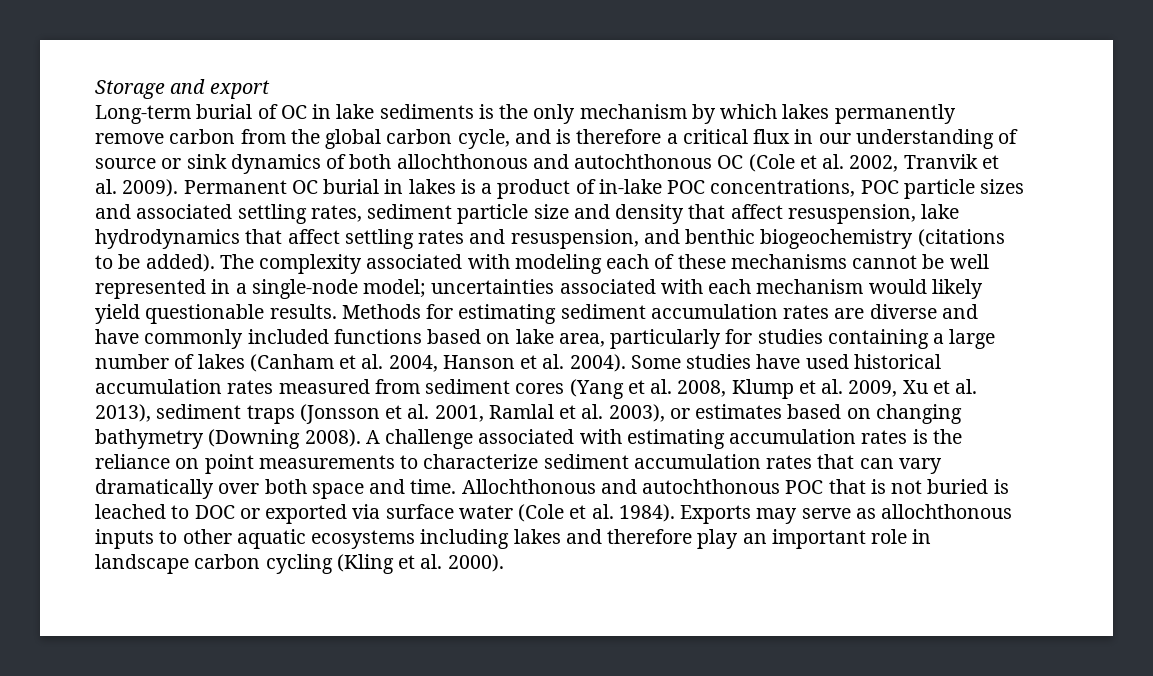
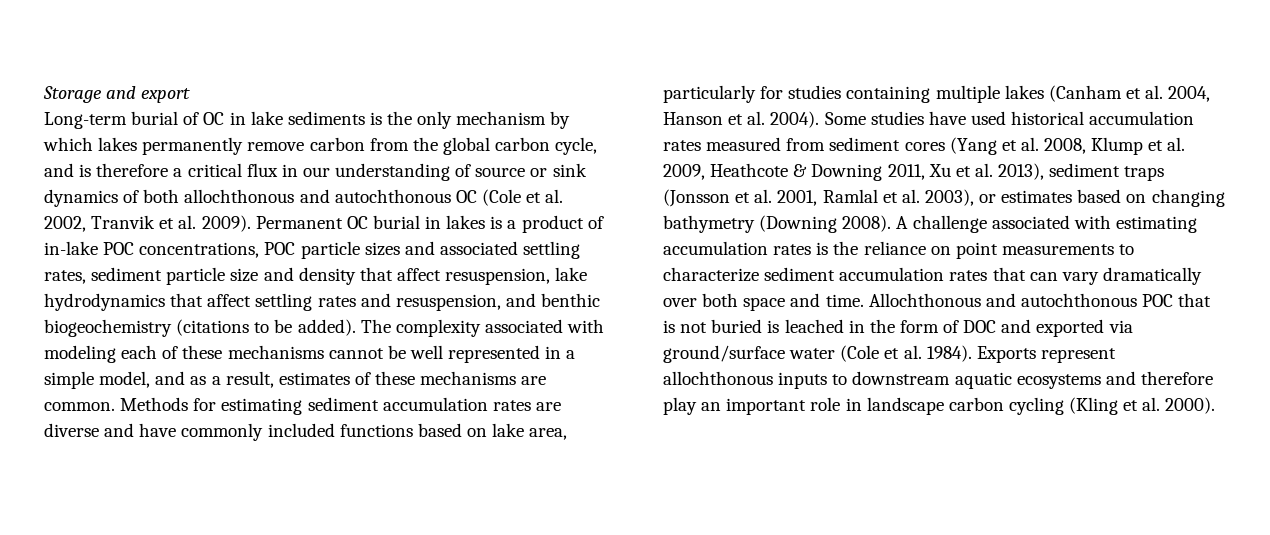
- The complexity associated with modeling each of these mechanisms cannot be well represented in a single-node model; uncertainties associated with each mechanism would likely yield questionable results.
+ The complexity associated with modeling each of these mechanisms cannot be well represented in a simple model, and as a result, estimates of these mechanisms are common.
- Methods for estimating sediment accumulation rates are diverse and have commonly included functions based on lake area, particularly for studies containing a large number of lakes (Canham et al. 2004, Hanson et al. 2004).
+ Methods for estimating sediment accumulation rates are diverse and have commonly included functions based on lake area, particularly for studies containing multiple lakes (Canham et al. 2004, Hanson et al. 2004).
- Some studies have used historical accumulation rates measured from sediment cores (Yang et al. 2008, Klump et al. 2009, Xu et al. 2013), sediment traps (Jonsson et al. 2001, Ramlal et al. 2003), or estimates based on changing bathymetry (Downing 2008).
+ Some studies have used historical accumulation rates measured from sediment cores (Yang et al. 2008, Klump et al. 2009, Heathcote & Downing 2011, Xu et al. 2013), sediment traps (Jonsson et al. 2001, Ramlal et al. 2003), or estimates based on changing bathymetry (Downing 2008).
- Allochthonous and autochthonous POC that is not buried is leached to DOC or exported via surface water (Cole et al. 1984).
+ Allochthonous and autochthonous POC that is not buried is leached in the form of DOC and exported via ground/surface water (Cole et al. 1984).
- Exports may serve as allochthonous inputs to other aquatic ecosystems including lakes and therefore play an important role in landscape carbon cycling (Kling et al. 2000).
+ Exports represent allochthonous inputs to downstream aquatic ecosystems and therefore play an important role in landscape carbon cycling (Kling et al. 2000).

